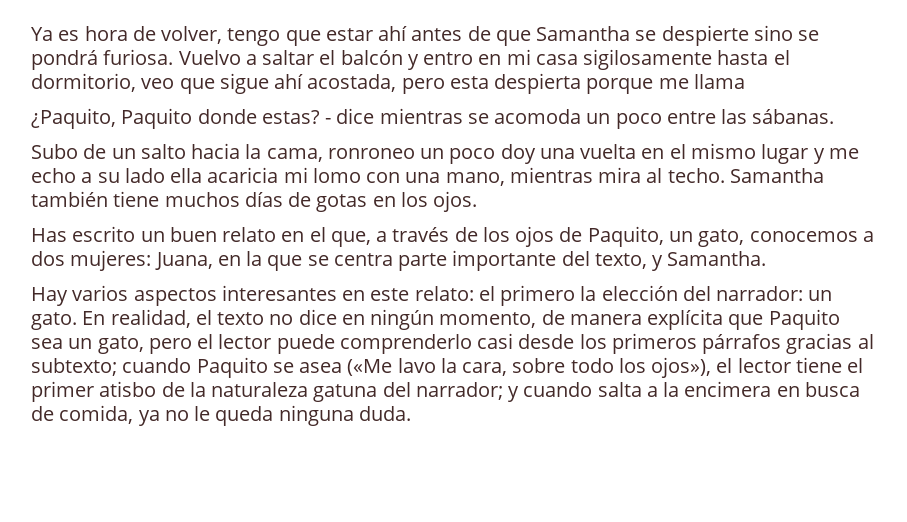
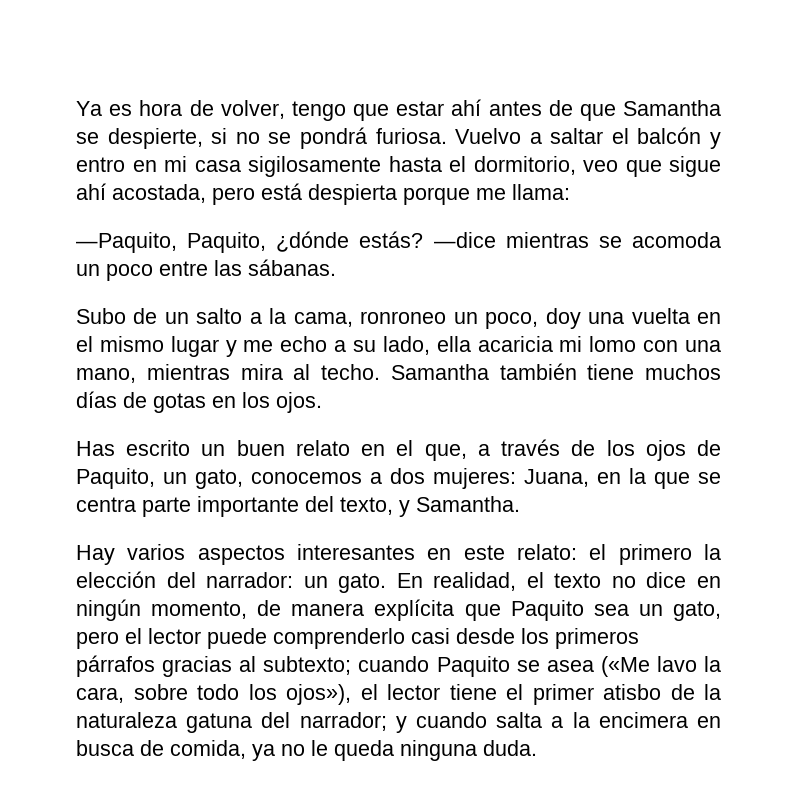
- Ya es hora de volver, tengo que estar ahí antes de que Samantha se despierte sino se pondrá furiosa.
+ Ya es hora de volver, tengo que estar ahí antes de que Samantha se despierte, si no se pondrá furiosa.
- Vuelvo a saltar el balcón y entro en mi casa sigilosamente hasta el dormitorio, veo que sigue ahí acostada, pero esta despierta porque me llama
- ¿Paquito, Paquito donde estas? - dice mientras se acomoda un poco entre las sábanas.
+ Vuelvo a saltar el balcón y entro en mi casa sigilosamente hasta el dormitorio, veo que sigue ahí acostada, pero está despierta porque me llama:
+ —Paquito, Paquito, ¿dónde estás? —dice mientras se acomoda un poco entre las sábanas.
- Subo de un salto hacia la cama, ronroneo un poco doy una vuelta en el mismo lugar y me echo a su lado ella acaricia mi lomo con una mano, mientras mira al techo.
+ Subo de un salto a la cama, ronroneo un poco, doy una vuelta en el mismo lugar y me echo a su lado, ella acaricia mi lomo con una mano, mientras mira al techo.

